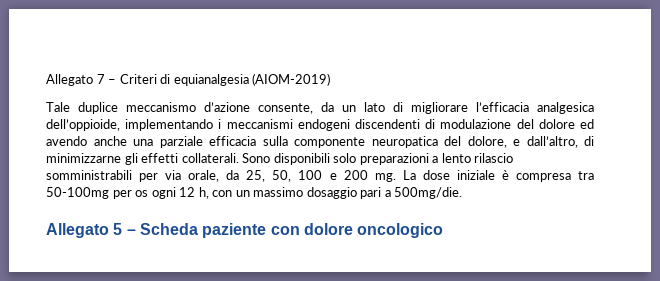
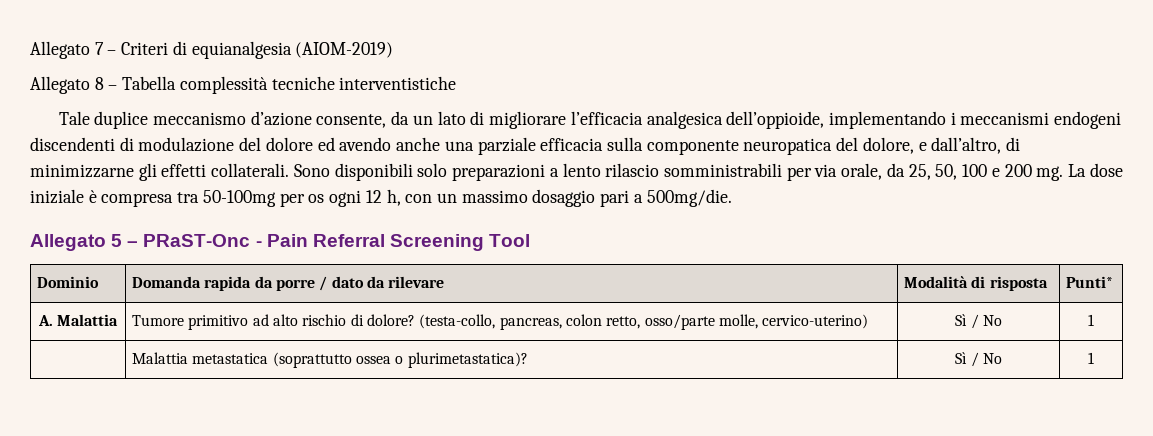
+ Allegato 8 – Tabella complessità tecniche interventistiche
- Allegato 5 – Scheda paziente con dolore oncologico
+ Allegato 5 – PRaST-Onc - Pain Referral Screening Tool
+ Dominio | Domanda rapida da porre / dato da rilevare | Modalità di risposta | Punti*
+ A. Malattia | Tumore primitivo ad alto rischio di dolore? (testa-collo, pancreas, colon retto, osso/parte molle, cervico-uterino) | Sì / No | 1
+ | Malattia metastatica (soprattutto ossea o plurimetastatica)? | Sì / No | 1

